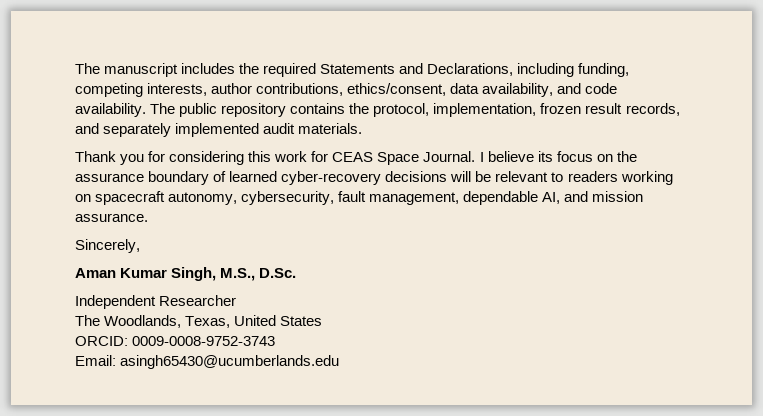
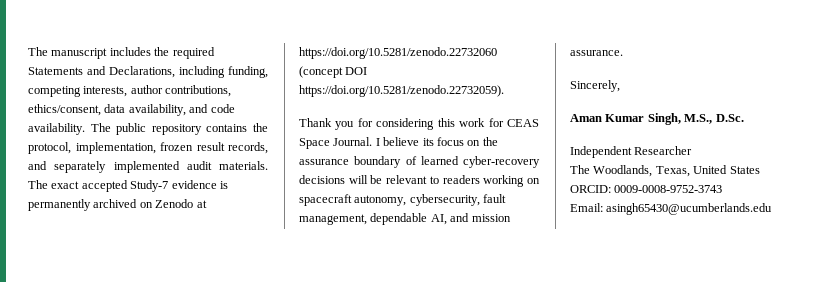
+ The exact accepted Study-7 evidence is permanently archived on Zenodo at https://doi.org/10.5281/zenodo.22732060 (concept DOI https://doi.org/10.5281/zenodo.22732059).

